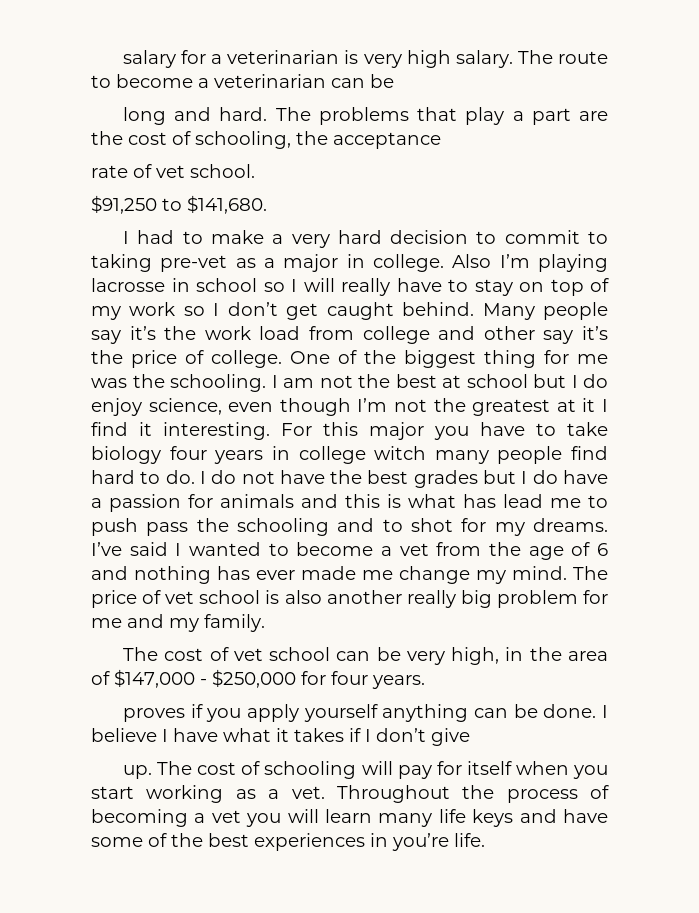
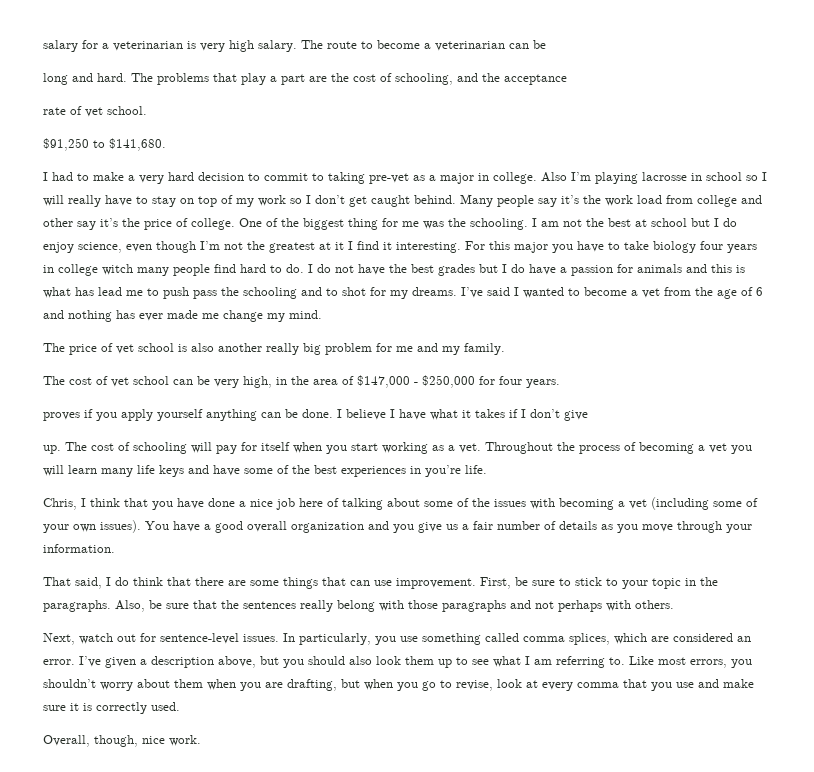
- The problems that play a part are the cost of schooling, the acceptance
+ The problems that play a part are the cost of schooling, and the acceptance
- I’ve said I wanted to become a vet from the age of 6 and nothing has ever made me change my mind. The price of vet school is also another really big problem for me and my family.
+ I’ve said I wanted to become a vet from the age of 6 and nothing has ever made me change my mind.
+ The price of vet school is also another really big problem for me and my family.
+ Chris, I think that you have done a nice job here of talking about some of the issues with becoming a vet (including some of your own issues). You have a good overall organization and you give us a fair number of details as you move through your information.
+ That said, I do think that there are some things that can use improvement. First, be sure to stick to your topic in the paragraphs. Also, be sure that the sentences really belong with those paragraphs and not perhaps with others.
+ Next, watch out for sentence-level issues. In particularly, you use something called comma splices, which are considered an error. I’ve given a description above, but you should also look them up to see what I am referring to. Like most errors, you shouldn’t worry about them when you are drafting, but when you go to revise, look at every comma that you use and make sure it is correctly used.
+ Overall, though, nice work.

